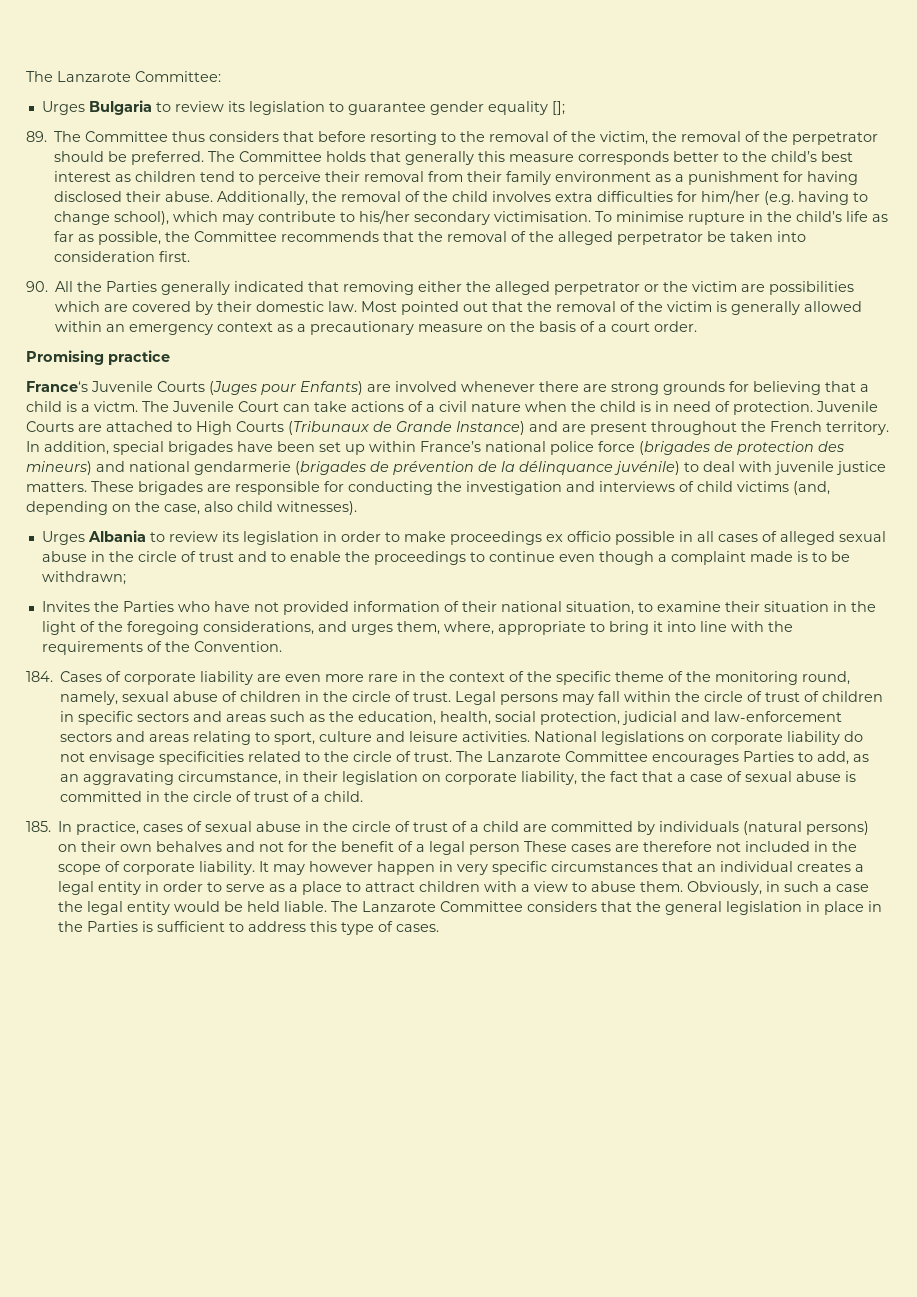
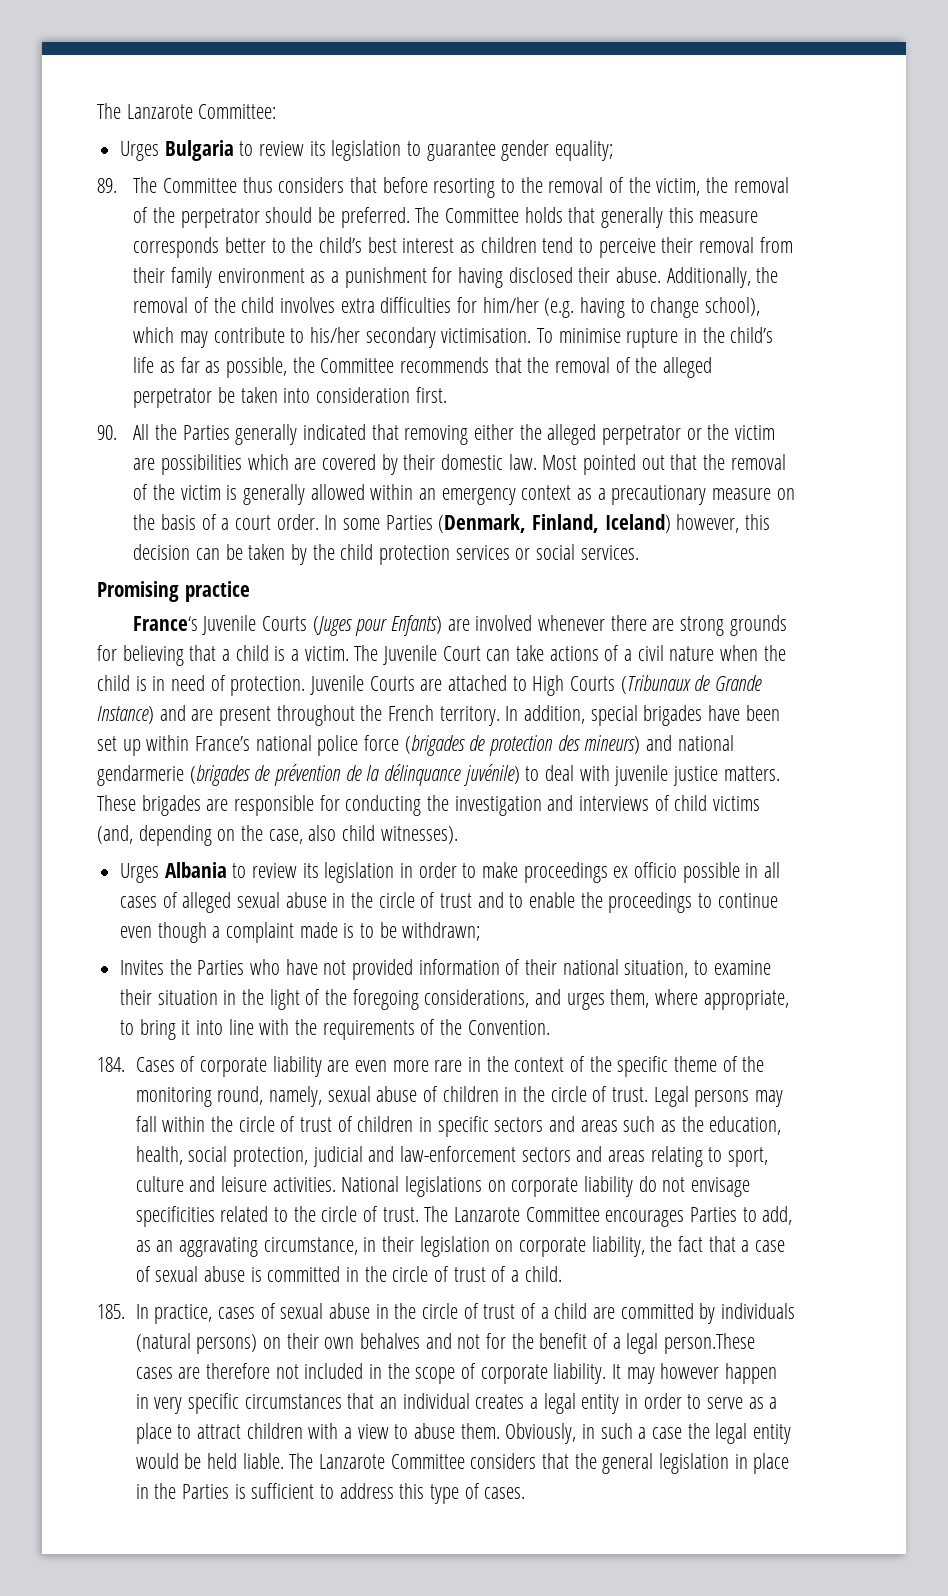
- Urges Bulgaria to review its legislation to guarantee gender equality [];
+ Urges Bulgaria to review its legislation to guarantee gender equality;
+ In some Parties (Denmark, Finland, Iceland) however, this decision can be taken by the child protection services or social services.
- France‘s Juvenile Courts (Juges pour Enfants) are involved whenever there are strong grounds for believing that a child is a victm.
+ France‘s Juvenile Courts (Juges pour Enfants) are involved whenever there are strong grounds for believing that a child is a victim.
- Invites the Parties who have not provided information of their national situation, to examine their situation in the light of the foregoing considerations, and urges them, where, appropriate to bring it into line with the requirements of the Convention.
+ Invites the Parties who have not provided information of their national situation, to examine their situation in the light of the foregoing considerations, and urges them, where appropriate, to bring it into line with the requirements of the Convention.
- 185. In practice, cases of sexual abuse in the circle of trust of a child are committed by individuals (natural persons) on their own behalves and not for the benefit of a legal person These cases are therefore not included in the scope of corporate liability.
+ 185. In practice, cases of sexual abuse in the circle of trust of a child are committed by individuals (natural persons) on their own behalves and not for the benefit of a legal person.These cases are therefore not included in the scope of corporate liability.

